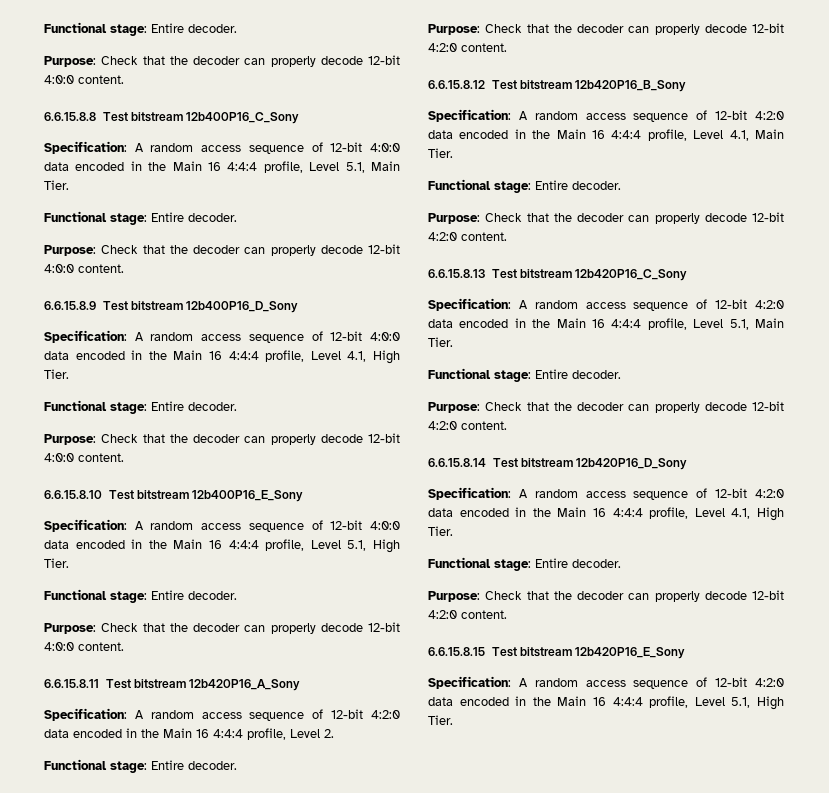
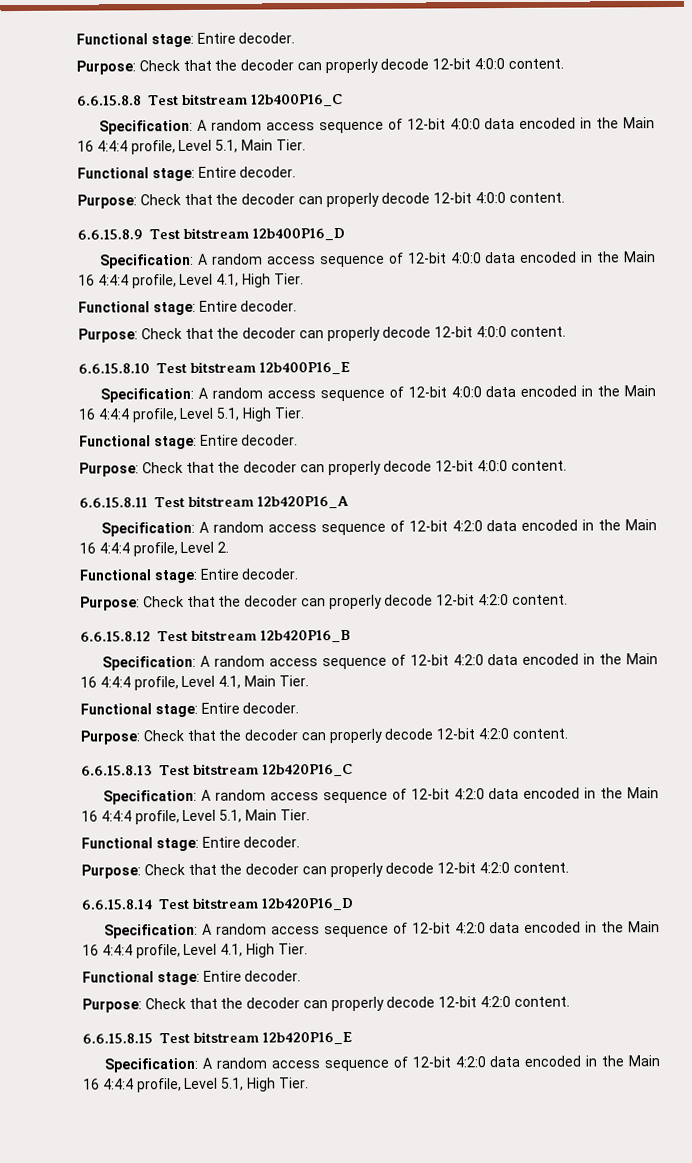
- 6.6.15.8.8 Test bitstream 12b400P16_C_Sony
+ 6.6.15.8.8 Test bitstream 12b400P16_C
- 6.6.15.8.9 Test bitstream 12b400P16_D_Sony
+ 6.6.15.8.9 Test bitstream 12b400P16_D
- 6.6.15.8.10 Test bitstream 12b400P16_E_Sony
+ 6.6.15.8.10 Test bitstream 12b400P16_E
- 6.6.15.8.11 Test bitstream 12b420P16_A_Sony
+ 6.6.15.8.11 Test bitstream 12b420P16_A
- 6.6.15.8.12 Test bitstream 12b420P16_B_Sony
+ 6.6.15.8.12 Test bitstream 12b420P16_B
- 6.6.15.8.13 Test bitstream 12b420P16_C_Sony
+ 6.6.15.8.13 Test bitstream 12b420P16_C
- 6.6.15.8.14 Test bitstream 12b420P16_D_Sony
+ 6.6.15.8.14 Test bitstream 12b420P16_D
- 6.6.15.8.15 Test bitstream 12b420P16_E_Sony
+ 6.6.15.8.15 Test bitstream 12b420P16_E

